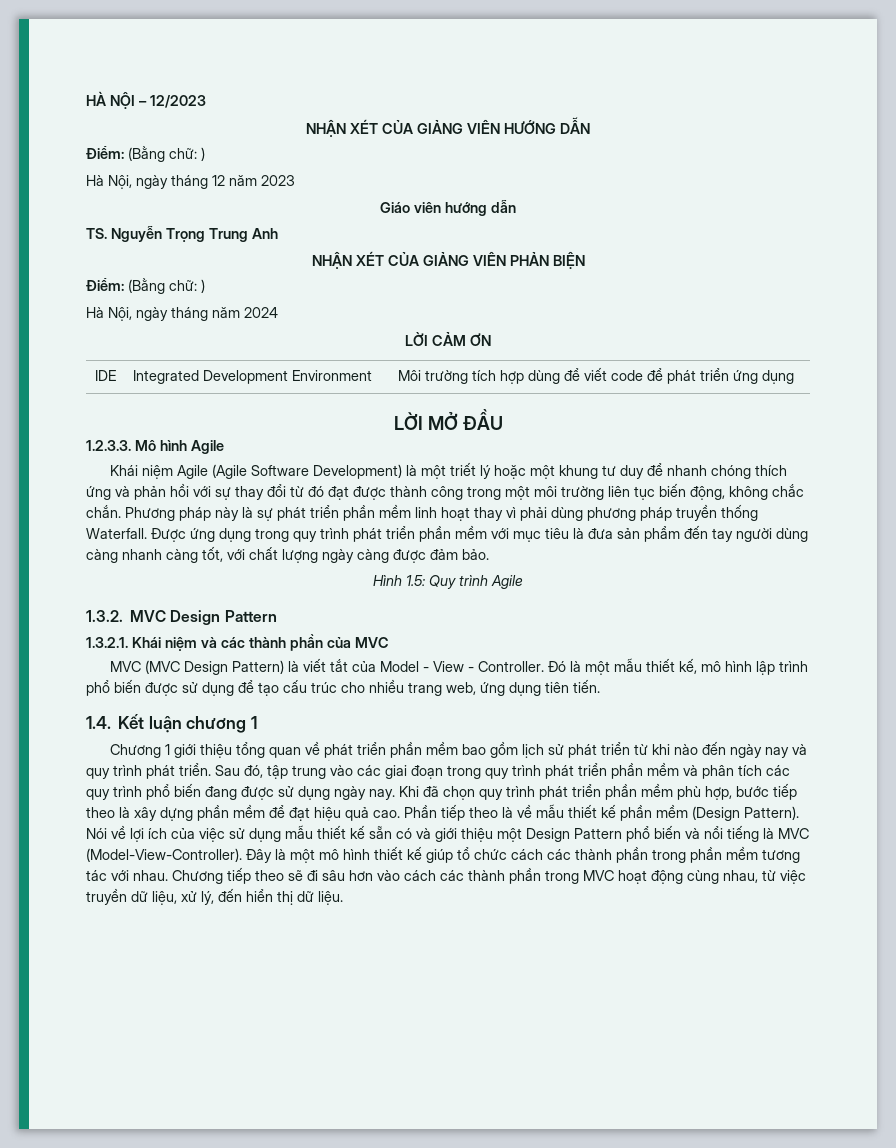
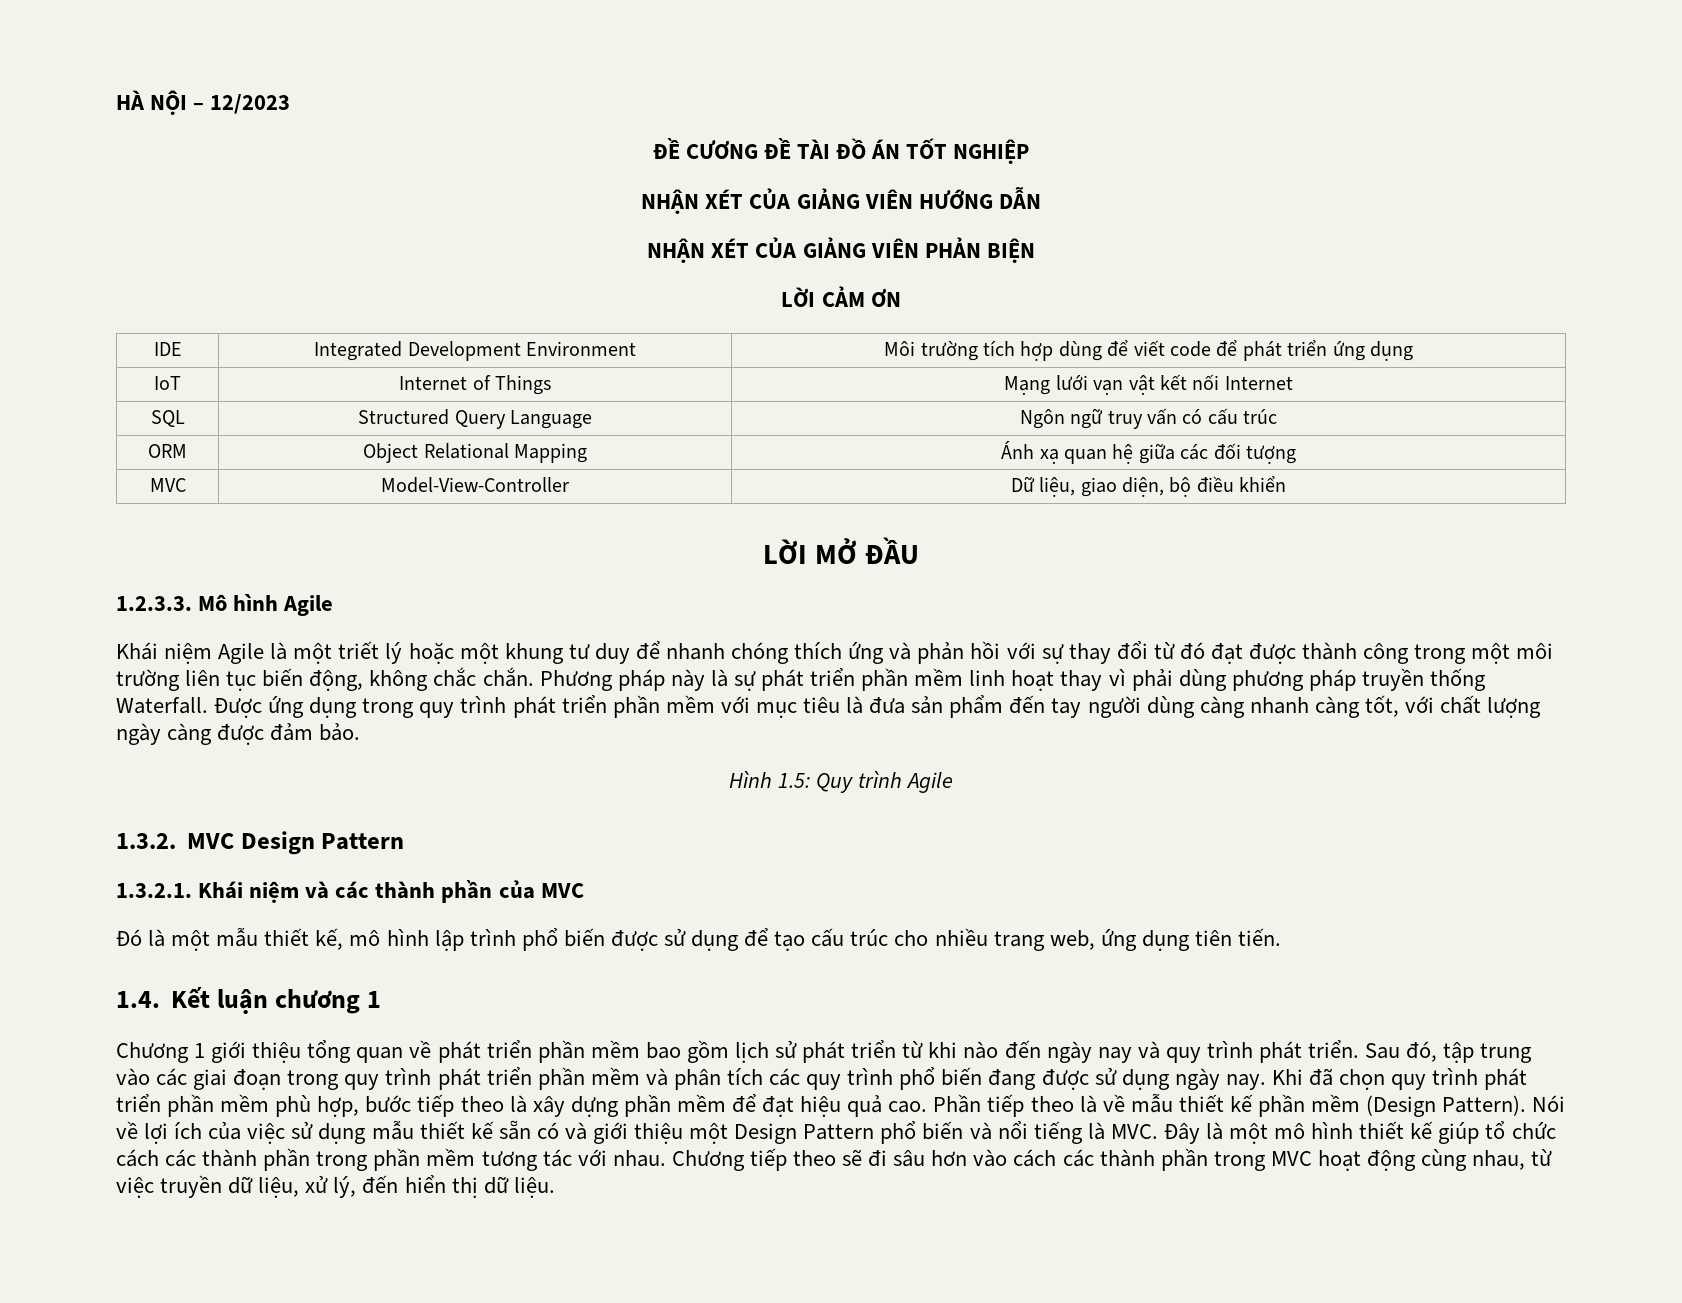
+ ĐỀ CƯƠNG ĐỀ TÀI ĐỒ ÁN TỐT NGHIỆP
  NHẬN XÉT CỦA GIẢNG VIÊN HƯỚNG DẪN
- Điểm: (Bằng chữ: )
- Hà Nội, ngày tháng 12 năm 2023
- Giáo viên hướng dẫn
- TS. Nguyễn Trọng Trung Anh
  NHẬN XÉT CỦA GIẢNG VIÊN PHẢN BIỆN
- Điểm: (Bằng chữ: )
- Hà Nội, ngày tháng năm 2024
+ IoT | Internet of Things | Mạng lưới vạn vật kết nối Internet
+ SQL | Structured Query Language | Ngôn ngữ truy vấn có cấu trúc
+ ORM | Object Relational Mapping | Ánh xạ quan hệ giữa các đối tượng
+ MVC | Model-View-Controller | Dữ liệu, giao diện, bộ điều khiển
- Khái niệm Agile (Agile Software Development) là một triết lý hoặc một khung tư duy để nhanh chóng thích ứng và phản hồi với sự thay đổi từ đó đạt được thành công trong một môi trường liên tục biến động, không chắc chắn.
+ Khái niệm Agile là một triết lý hoặc một khung tư duy để nhanh chóng thích ứng và phản hồi với sự thay đổi từ đó đạt được thành công trong một môi trường liên tục biến động, không chắc chắn.
- MVC (MVC Design Pattern) là viết tắt của Model - View - Controller.
- Nói về lợi ích của việc sử dụng mẫu thiết kế sẵn có và giới thiệu một Design Pattern phổ biến và nổi tiếng là MVC (Model-View-Controller). Đây là một mô hình thiết kế giúp tổ chức cách các thành phần trong phần mềm tương tác với nhau.
+ Nói về lợi ích của việc sử dụng mẫu thiết kế sẵn có và giới thiệu một Design Pattern phổ biến và nổi tiếng là MVC. Đây là một mô hình thiết kế giúp tổ chức cách các thành phần trong phần mềm tương tác với nhau.

